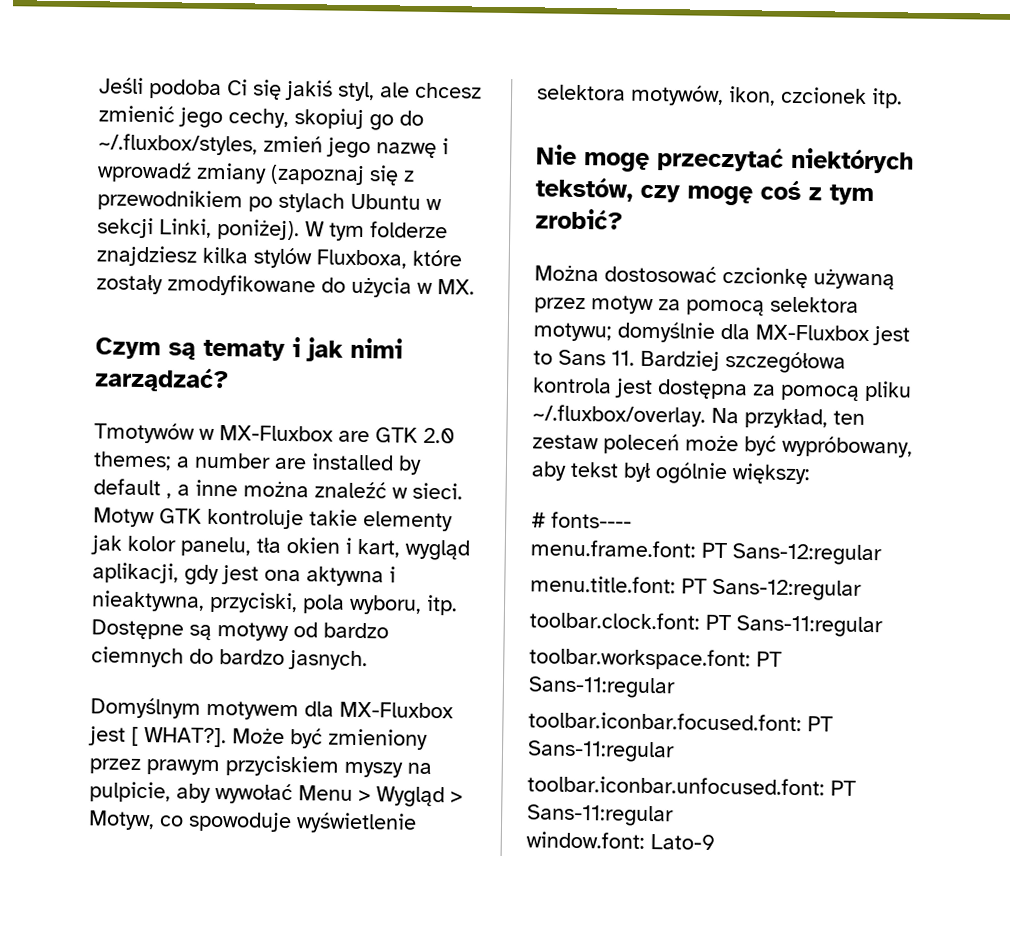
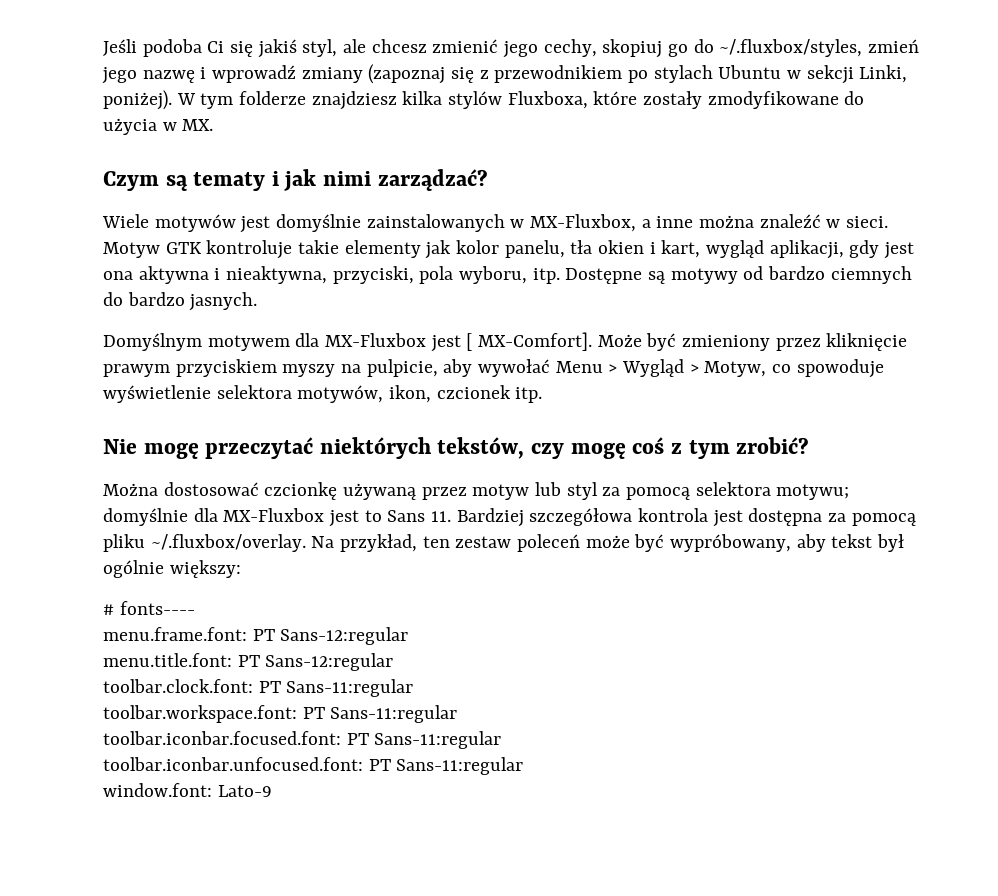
- Tmotywów w MX-Fluxbox are GTK 2.0 themes; a number are installed by default , a inne można znaleźć w sieci.
+ Wiele motywów jest domyślnie zainstalowanych w MX-Fluxbox, a inne można znaleźć w sieci.
- Domyślnym motywem dla MX-Fluxbox jest [ WHAT?].
+ Domyślnym motywem dla MX-Fluxbox jest [ MX-Comfort].
- Może być zmieniony przez prawym przyciskiem myszy na pulpicie, aby wywołać Menu > Wygląd > Motyw, co spowoduje wyświetlenie selektora motywów, ikon, czcionek itp.
+ Może być zmieniony przez kliknięcie prawym przyciskiem myszy na pulpicie, aby wywołać Menu > Wygląd > Motyw, co spowoduje wyświetlenie selektora motywów, ikon, czcionek itp.
- Można dostosować czcionkę używaną przez motyw za pomocą selektora motywu; domyślnie dla MX-Fluxbox jest to Sans 11. Bardziej szczegółowa kontrola jest dostępna za pomocą pliku ~/.fluxbox/overlay. Na przykład, ten zestaw poleceń może być wypróbowany, aby tekst był ogólnie większy:
+ Można dostosować czcionkę używaną przez motyw lub styl za pomocą selektora motywu; domyślnie dla MX-Fluxbox jest to Sans 11. Bardziej szczegółowa kontrola jest dostępna za pomocą pliku ~/.fluxbox/overlay. Na przykład, ten zestaw poleceń może być wypróbowany, aby tekst był ogólnie większy:

